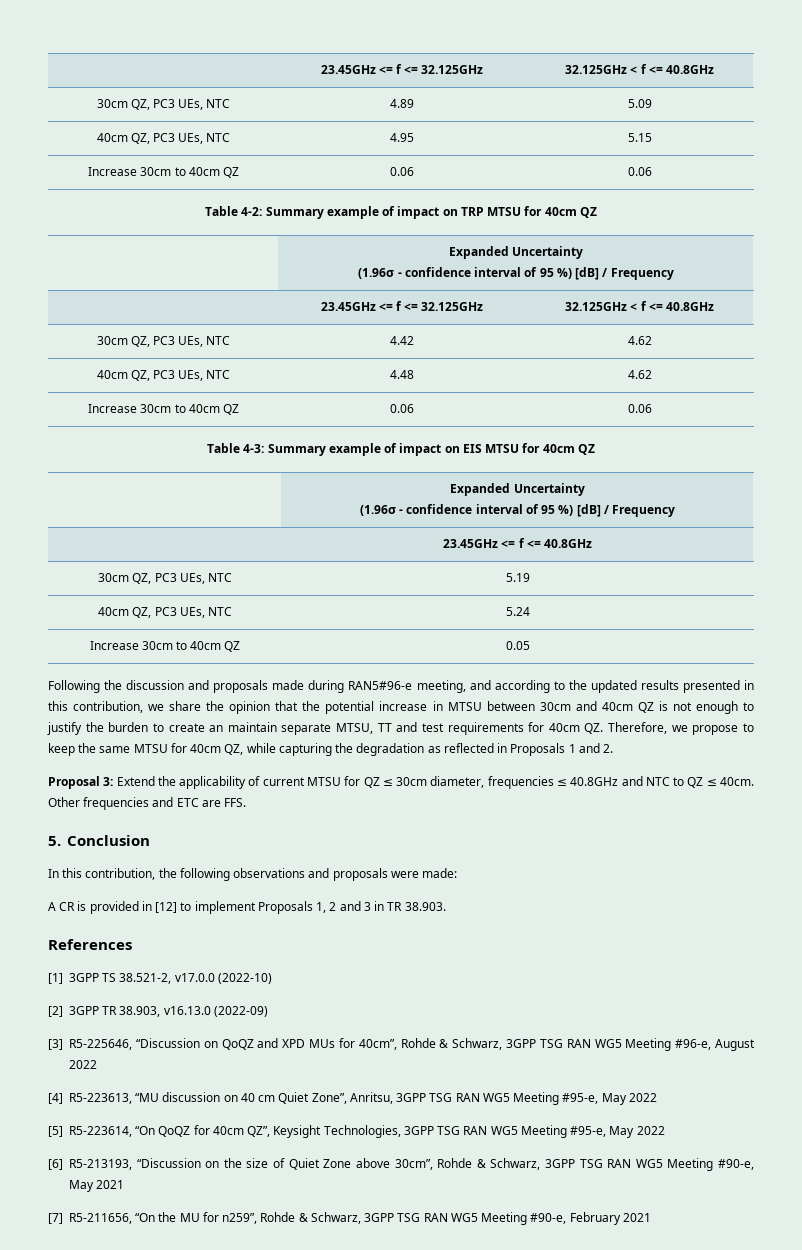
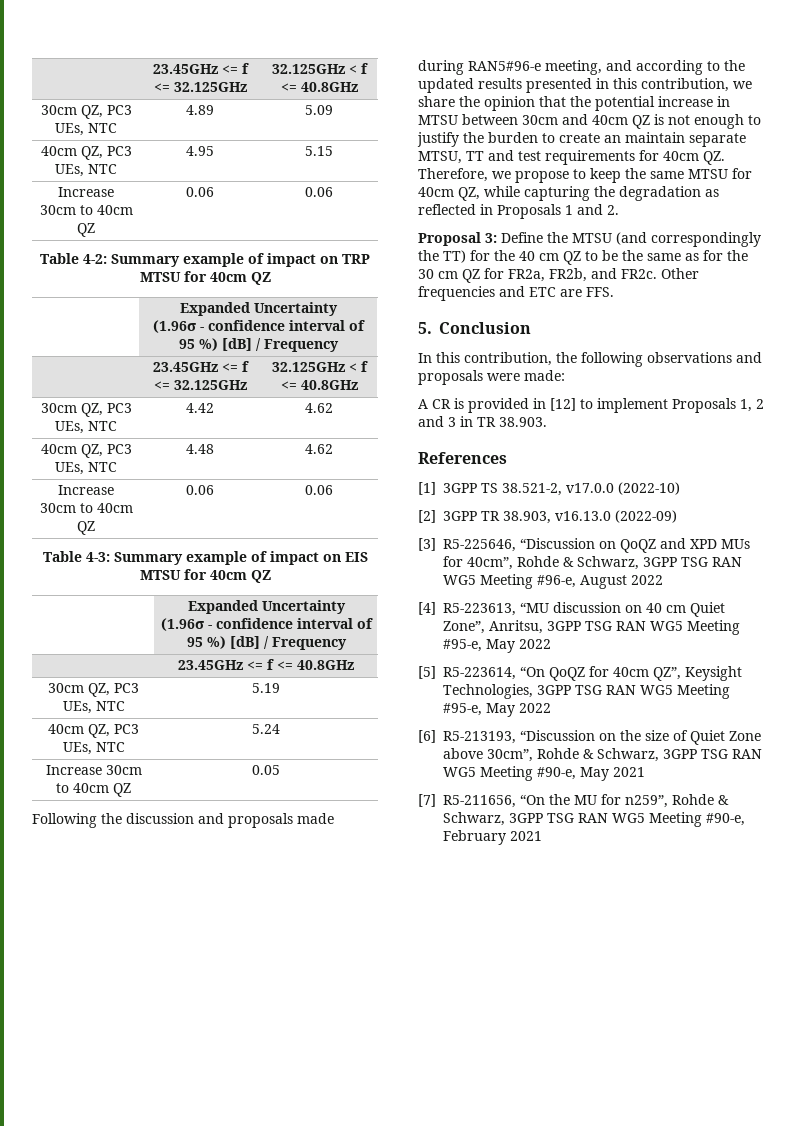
- Proposal 3: Extend the applicability of current MTSU for QZ ≤ 30cm diameter, frequencies ≤ 40.8GHz and NTC to QZ ≤ 40cm.
+ Proposal 3: Define the MTSU (and correspondingly the TT) for the 40 cm QZ to be the same as for the 30 cm QZ for FR2a, FR2b, and FR2c.

